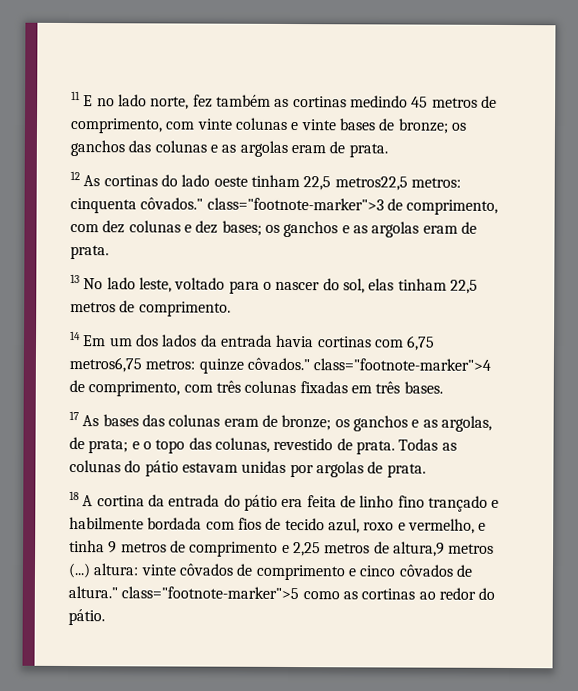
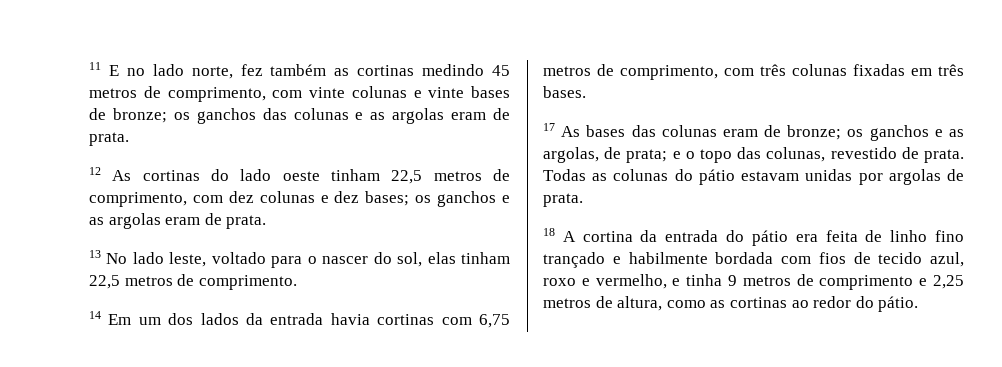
- 12 As cortinas do lado oeste tinham 22,5 metros22,5 metros: cinquenta côvados." class="footnote-marker">3 de comprimento, com dez colunas e dez bases; os ganchos e as argolas eram de prata.
+ 12 As cortinas do lado oeste tinham 22,5 metros de comprimento, com dez colunas e dez bases; os ganchos e as argolas eram de prata.
- 14 Em um dos lados da entrada havia cortinas com 6,75 metros6,75 metros: quinze côvados." class="footnote-marker">4 de comprimento, com três colunas fixadas em três bases.
+ 14 Em um dos lados da entrada havia cortinas com 6,75 metros de comprimento, com três colunas fixadas em três bases.
- 18 A cortina da entrada do pátio era feita de linho fino trançado e habilmente bordada com fios de tecido azul, roxo e vermelho, e tinha 9 metros de comprimento e 2,25 metros de altura,9 metros (...) altura: vinte côvados de comprimento e cinco côvados de altura." class="footnote-marker">5 como as cortinas ao redor do pátio.
+ 18 A cortina da entrada do pátio era feita de linho fino trançado e habilmente bordada com fios de tecido azul, roxo e vermelho, e tinha 9 metros de comprimento e 2,25 metros de altura, como as cortinas ao redor do pátio.

